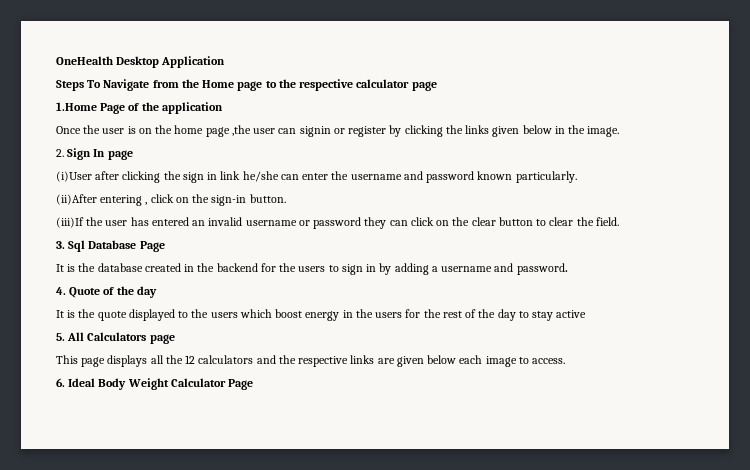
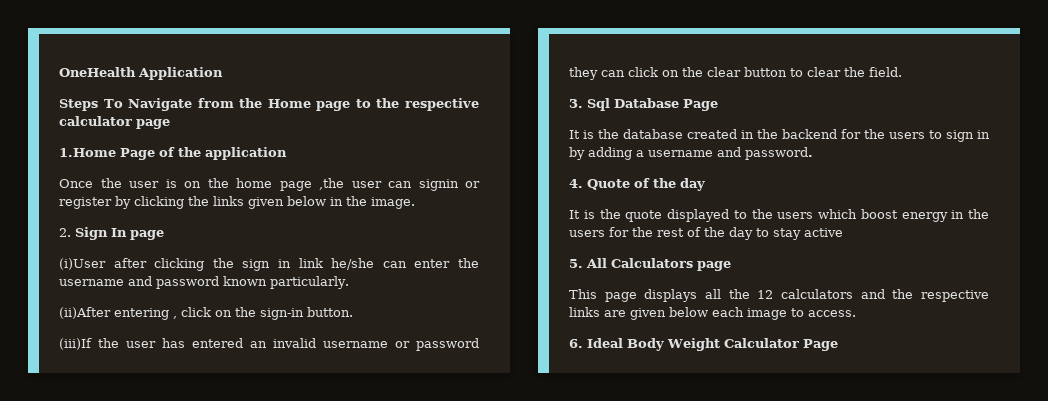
- OneHealth Desktop Application
+ OneHealth Application

